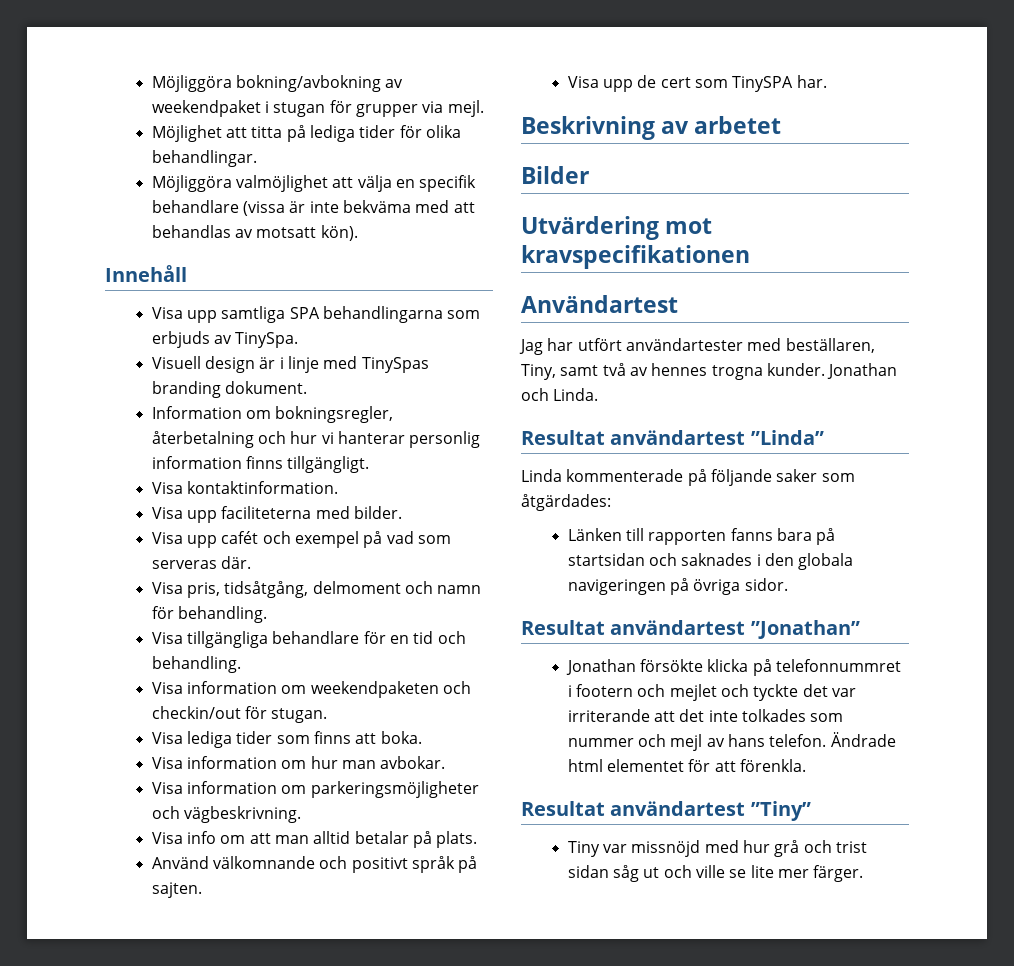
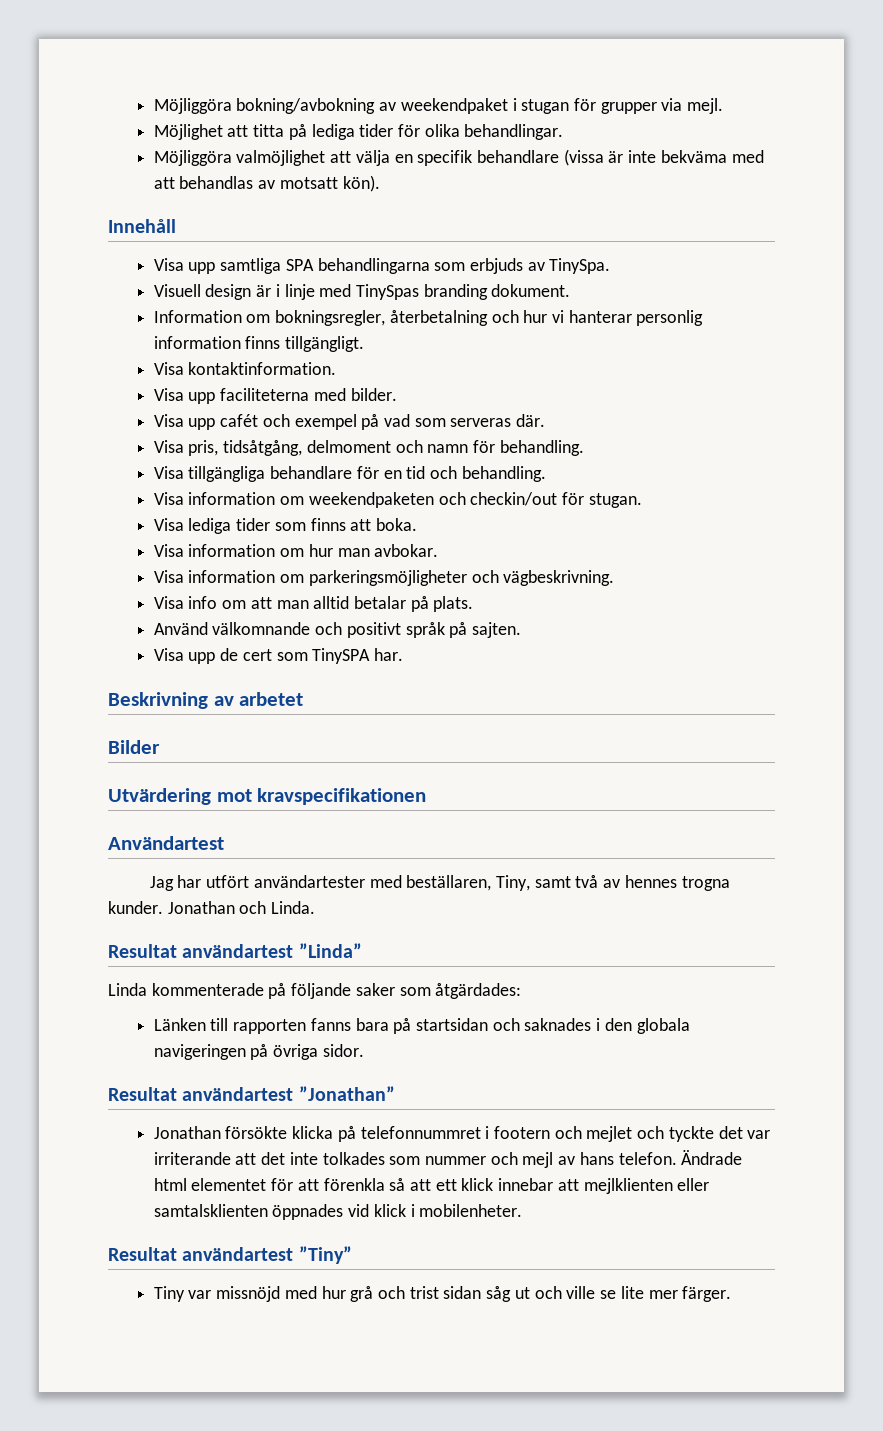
- Ändrade html elementet för att förenkla.
+ Ändrade html elementet för att förenkla så att ett klick innebar att mejlklienten eller samtalsklienten öppnades vid klick i mobilenheter.

